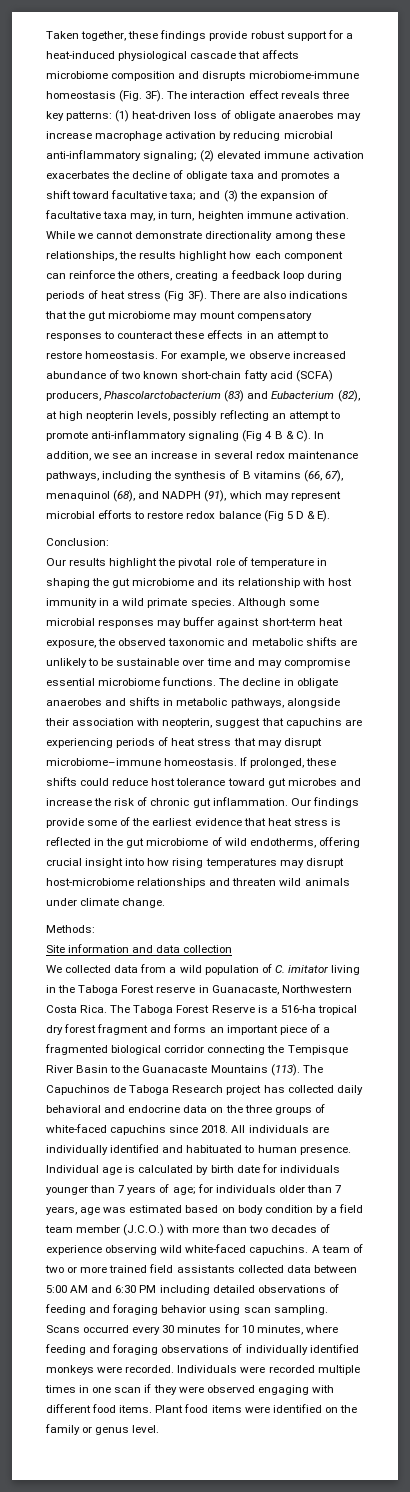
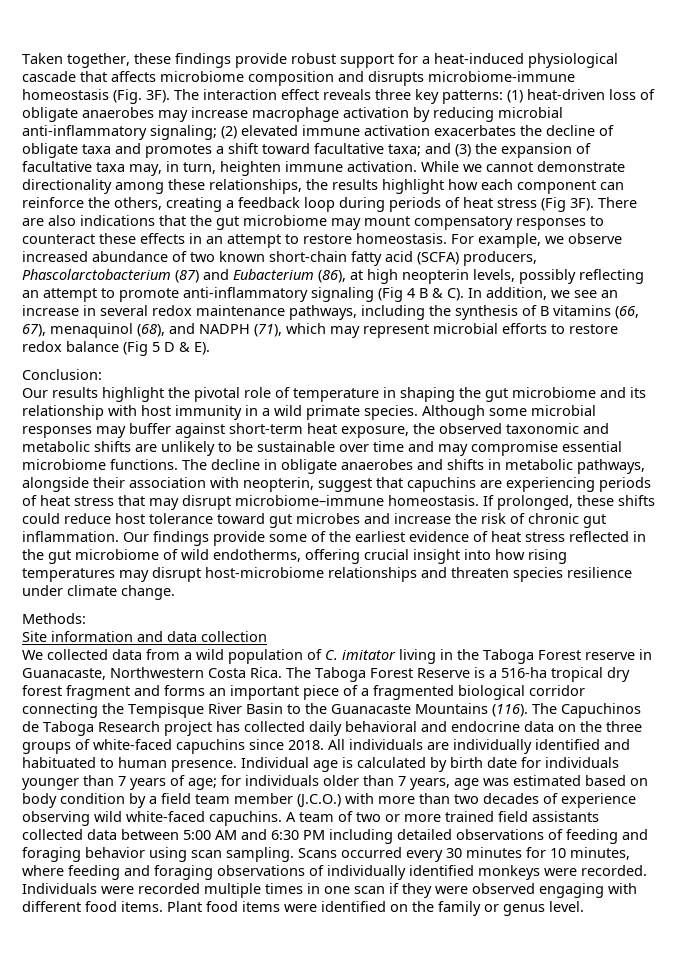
- For example, we observe increased abundance of two known short-chain fatty acid (SCFA) producers, Phascolarctobacterium (83) and Eubacterium (82), at high neopterin levels, possibly reflecting an attempt to promote anti-inflammatory signaling (Fig 4 B & C). In addition, we see an increase in several redox maintenance pathways, including the synthesis of B vitamins (66, 67), menaquinol (68), and NADPH (91), which may represent microbial efforts to restore redox balance (Fig 5 D & E).
+ For example, we observe increased abundance of two known short-chain fatty acid (SCFA) producers, Phascolarctobacterium (87) and Eubacterium (86), at high neopterin levels, possibly reflecting an attempt to promote anti-inflammatory signaling (Fig 4 B & C). In addition, we see an increase in several redox maintenance pathways, including the synthesis of B vitamins (66, 67), menaquinol (68), and NADPH (71), which may represent microbial efforts to restore redox balance (Fig 5 D & E).
- Our findings provide some of the earliest evidence that heat stress is reflected in the gut microbiome of wild endotherms, offering crucial insight into how rising temperatures may disrupt host-microbiome relationships and threaten wild animals under climate change.
+ Our findings provide some of the earliest evidence of heat stress reflected in the gut microbiome of wild endotherms, offering crucial insight into how rising temperatures may disrupt host-microbiome relationships and threaten species resilience under climate change.
- The Taboga Forest Reserve is a 516-ha tropical dry forest fragment and forms an important piece of a fragmented biological corridor connecting the Tempisque River Basin to the Guanacaste Mountains (113).
+ The Taboga Forest Reserve is a 516-ha tropical dry forest fragment and forms an important piece of a fragmented biological corridor connecting the Tempisque River Basin to the Guanacaste Mountains (116).

